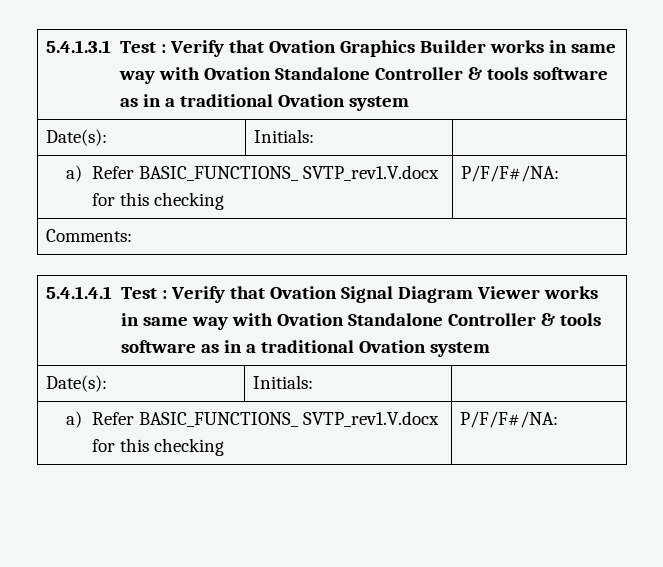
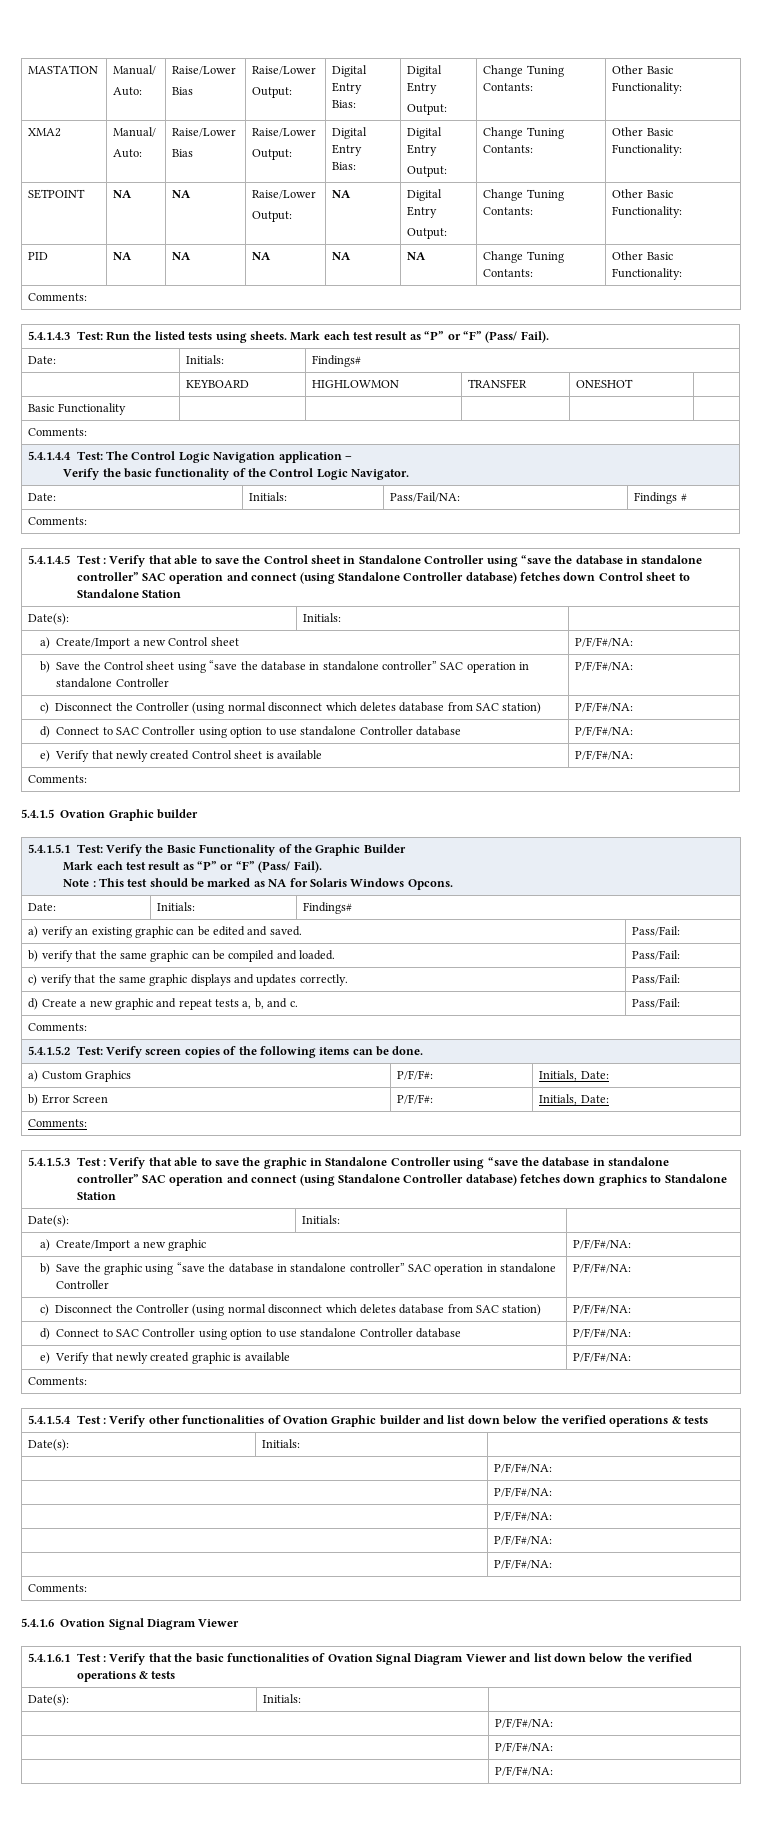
- 5.4.1.3.1 Test : Verify that Ovation Graphics Builder works in same way with Ovation Standalone Controller & tools software as in a traditional Ovation system
+ MASTATION | Manual/
+ Auto: | Raise/Lower
+ Bias | Raise/Lower
+ Output: | Digital Entry
+ Bias: | Digital Entry
+ Output: | Change Tuning Contants: | Other Basic Functionality:
+ XMA2 | Manual/
+ Auto: | Raise/Lower
+ Bias | Raise/Lower
+ Output: | Digital Entry
+ Bias: | Digital Entry
+ Output: | Change Tuning Contants: | Other Basic Functionality:
+ SETPOINT | NA | NA | Raise/Lower
+ Output: | NA | Digital Entry
+ Output: | Change Tuning Contants: | Other Basic Functionality:
+ PID | NA | NA | NA | NA | NA | Change Tuning Contants: | Other Basic Functionality:
+ Comments:
+ 5.4.1.4.3 Test: Run the listed tests using sheets. Mark each test result as “P” or “F” (Pass/ Fail).
+ Date: | Initials: | Findings#
+ | KEYBOARD | HIGHLOWMON | TRANSFER | ONESHOT |
+ Basic Functionality | | | | |
+ Comments:
+ 5.4.1.4.4 Test: The Control Logic Navigation application –
+ Verify the basic functionality of the Control Logic Navigator.
+ Date: | Initials: | Pass/Fail/NA: | Findings #
+ Comments:
+ 5.4.1.4.5 Test : Verify that able to save the Control sheet in Standalone Controller using “save the database in standalone controller” SAC operation and connect (using Standalone Controller database) fetches down Control sheet to Standalone Station
  Date(s): | Initials: |
- a) Refer BASIC_FUNCTIONS_ SVTP_rev1.V.docx for this checking | P/F/F#/NA:
+ a) Create/Import a new Control sheet | P/F/F#/NA:
+ b) Save the Control sheet using “save the database in standalone controller” SAC operation in standalone Controller | P/F/F#/NA:
+ c) Disconnect the Controller (using normal disconnect which deletes database from SAC station) | P/F/F#/NA:
+ d) Connect to SAC Controller using option to use standalone Controller database | P/F/F#/NA:
+ e) Verify that newly created Control sheet is available | P/F/F#/NA:
  Comments:
- 5.4.1.4.1 Test : Verify that Ovation Signal Diagram Viewer works in same way with Ovation Standalone Controller & tools software as in a traditional Ovation system
+ 5.4.1.5 Ovation Graphic builder
+ 5.4.1.5.1 Test: Verify the Basic Functionality of the Graphic Builder
+ Mark each test result as “P” or “F” (Pass/ Fail).
+ Note : This test should be marked as NA for Solaris Windows Opcons.
+ Date: | Initials: | Findings#
+ a) verify an existing graphic can be edited and saved. | Pass/Fail:
+ b) verify that the same graphic can be compiled and loaded. | Pass/Fail:
+ c) verify that the same graphic displays and updates correctly. | Pass/Fail:
+ d) Create a new graphic and repeat tests a, b, and c. | Pass/Fail:
+ Comments:
+ 5.4.1.5.2 Test: Verify screen copies of the following items can be done.
+ a) Custom Graphics | P/F/F#: | Initials, Date:
+ b) Error Screen | P/F/F#: | Initials, Date:
+ Comments:
+ 5.4.1.5.3 Test : Verify that able to save the graphic in Standalone Controller using “save the database in standalone controller” SAC operation and connect (using Standalone Controller database) fetches down graphics to Standalone Station
  Date(s): | Initials: |
- a) Refer BASIC_FUNCTIONS_ SVTP_rev1.V.docx for this checking | P/F/F#/NA:
+ a) Create/Import a new graphic | P/F/F#/NA:
+ b) Save the graphic using “save the database in standalone controller” SAC operation in standalone Controller | P/F/F#/NA:
+ c) Disconnect the Controller (using normal disconnect which deletes database from SAC station) | P/F/F#/NA:
+ d) Connect to SAC Controller using option to use standalone Controller database | P/F/F#/NA:
+ e) Verify that newly created graphic is available | P/F/F#/NA:
+ Comments:
+ 5.4.1.5.4 Test : Verify other functionalities of Ovation Graphic builder and list down below the verified operations & tests
+ Date(s): | Initials: |
+ | P/F/F#/NA:
+ | P/F/F#/NA:
+ | P/F/F#/NA:
+ | P/F/F#/NA:
+ | P/F/F#/NA:
+ Comments:
+ 5.4.1.6 Ovation Signal Diagram Viewer
+ 5.4.1.6.1 Test : Verify that the basic functionalities of Ovation Signal Diagram Viewer and list down below the verified operations & tests
+ Date(s): | Initials: |
+ | P/F/F#/NA:
+ | P/F/F#/NA:
+ | P/F/F#/NA:

